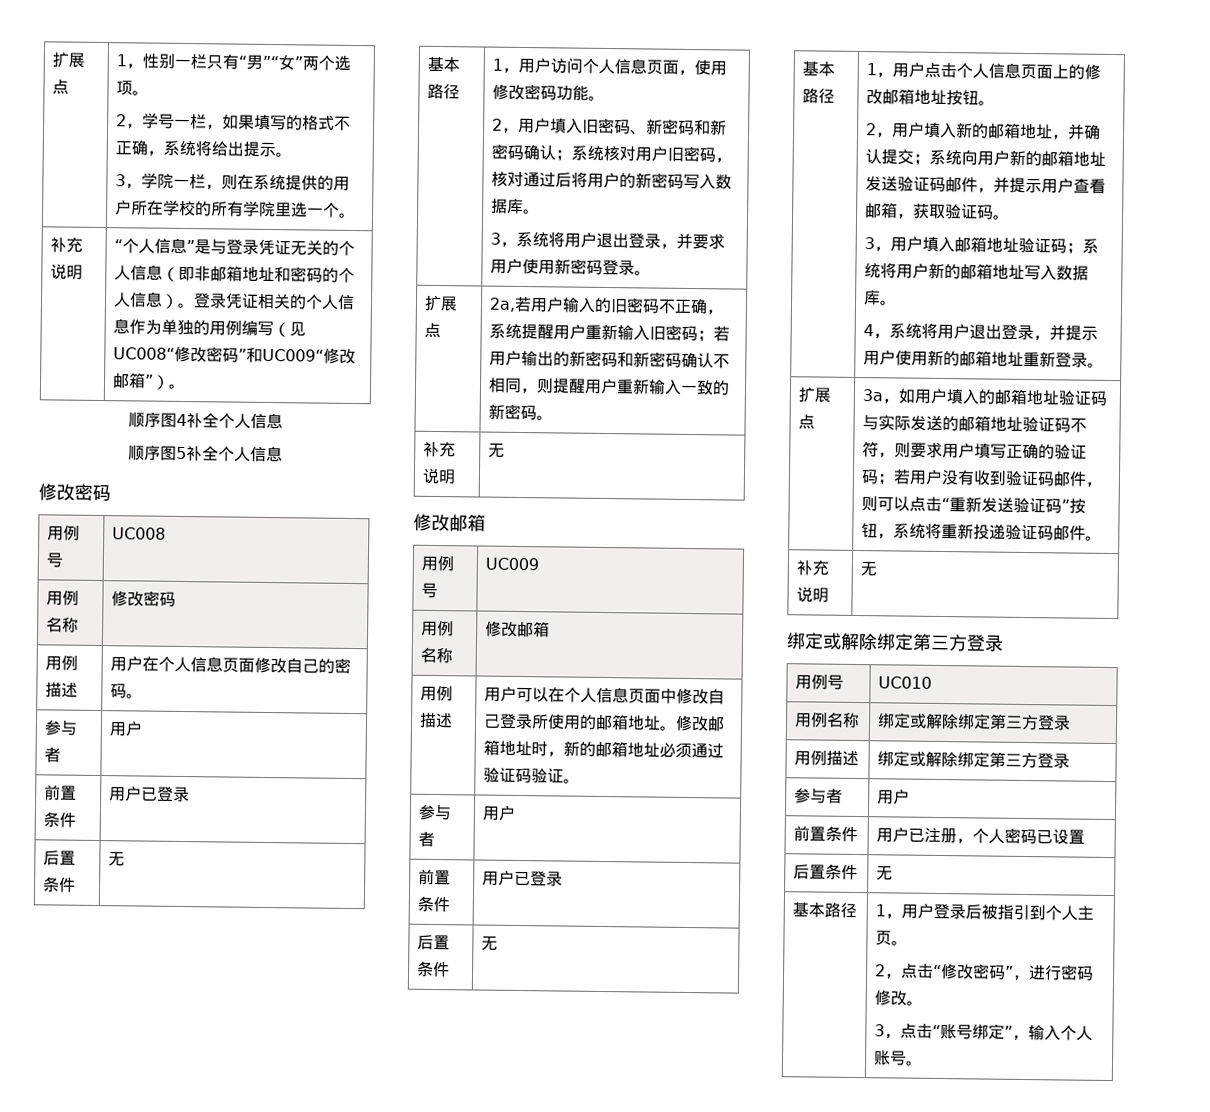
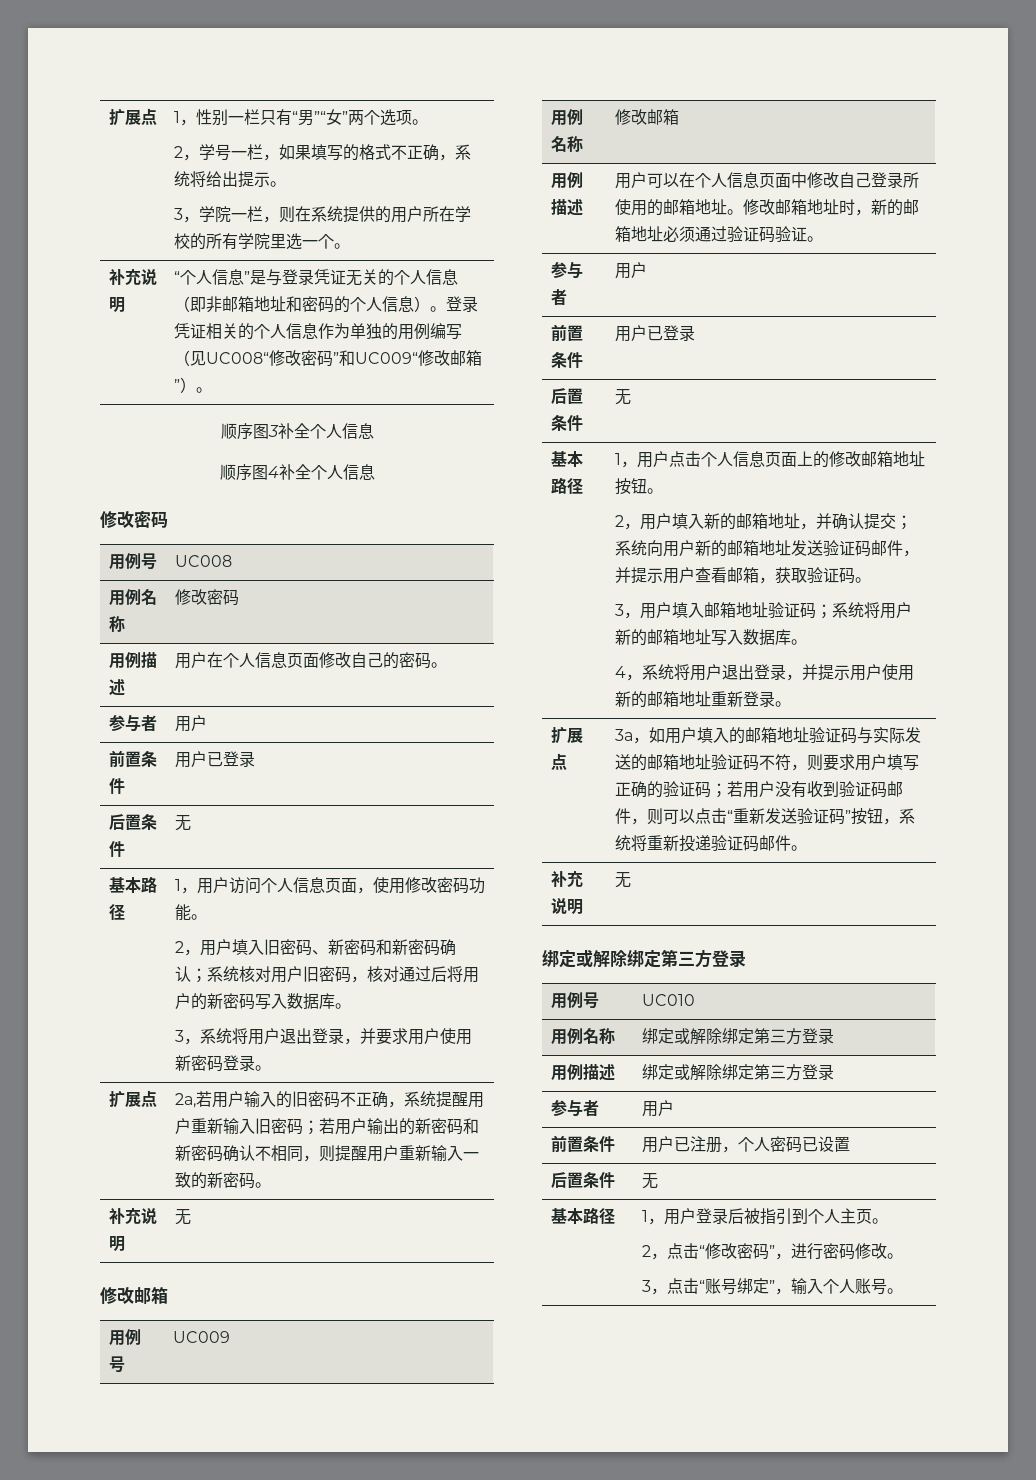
- 顺序图4补全个人信息
+ 顺序图3补全个人信息
- 顺序图5补全个人信息
+ 顺序图4补全个人信息

